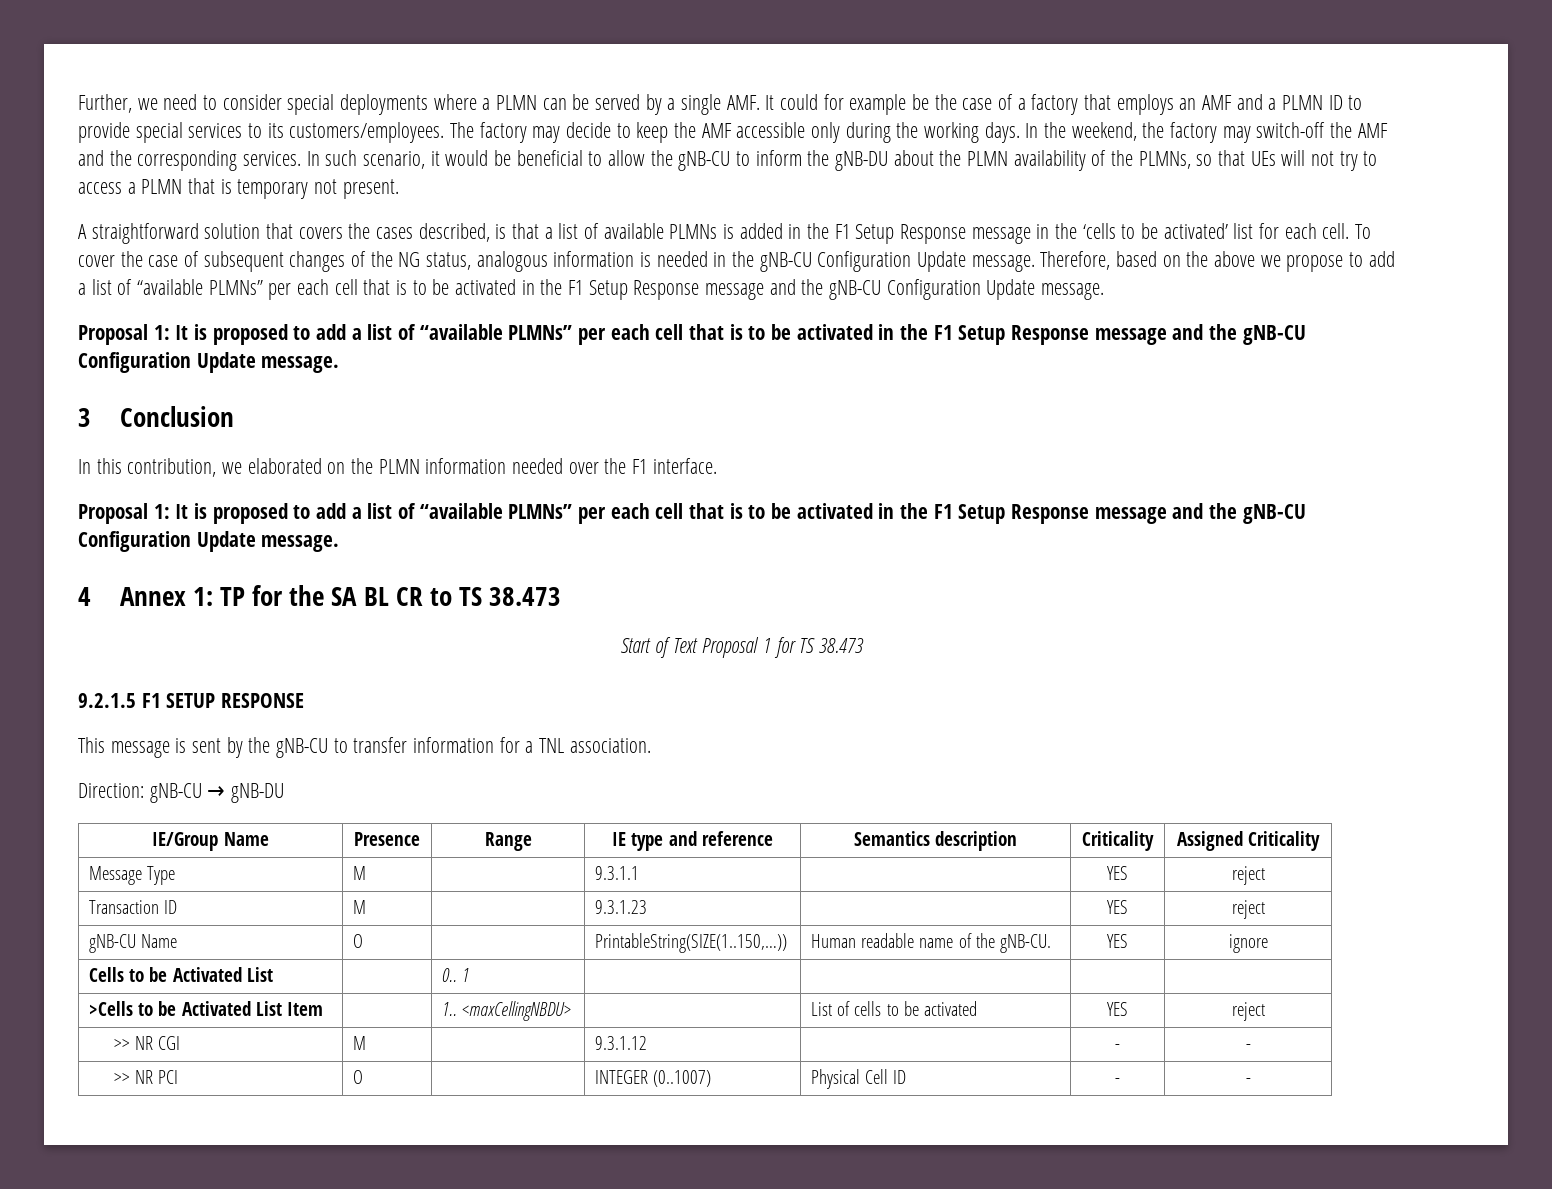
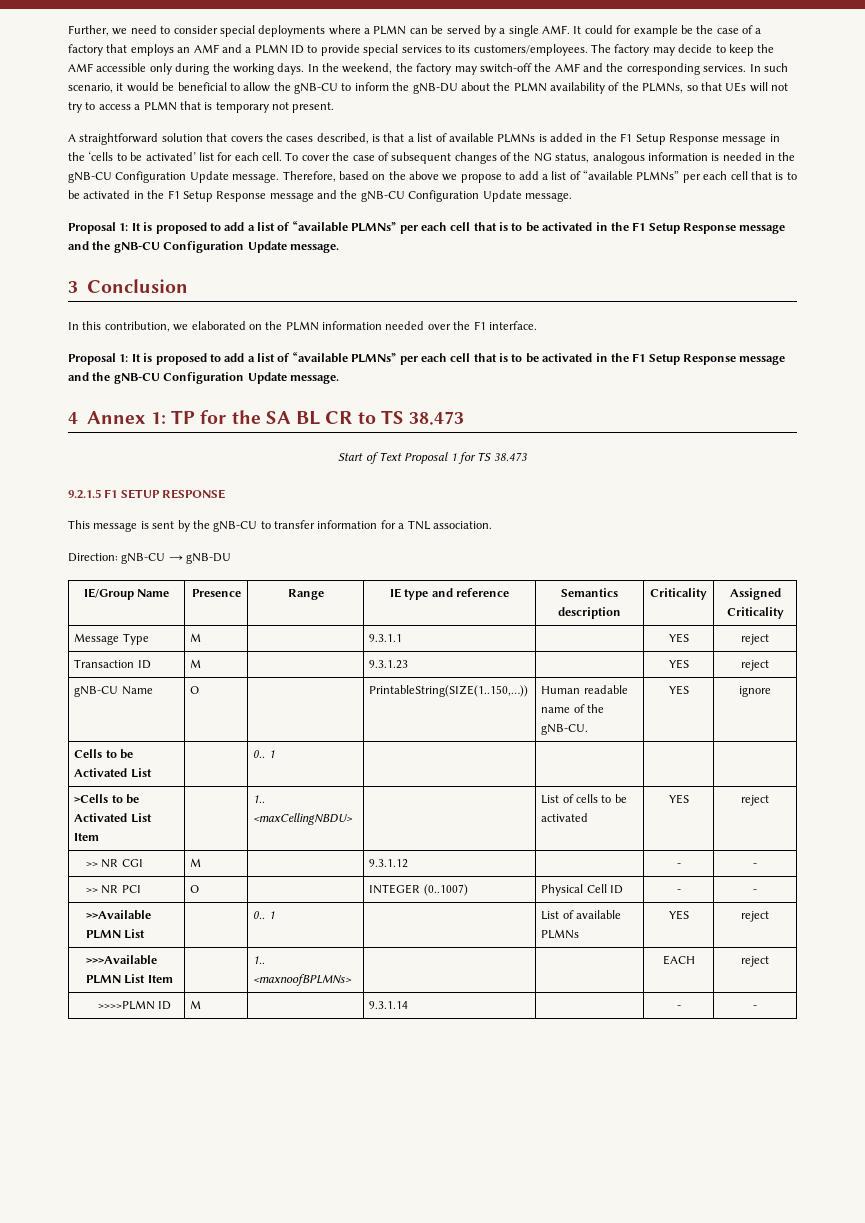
+ >>Available PLMN List | | 0.. 1 | | List of available PLMNs | YES | reject
+ >>>Available PLMN List Item | | 1.. <maxnoofBPLMNs> | | | EACH | reject
+ >>>>PLMN ID | M | | 9.3.1.14 | | - | -

